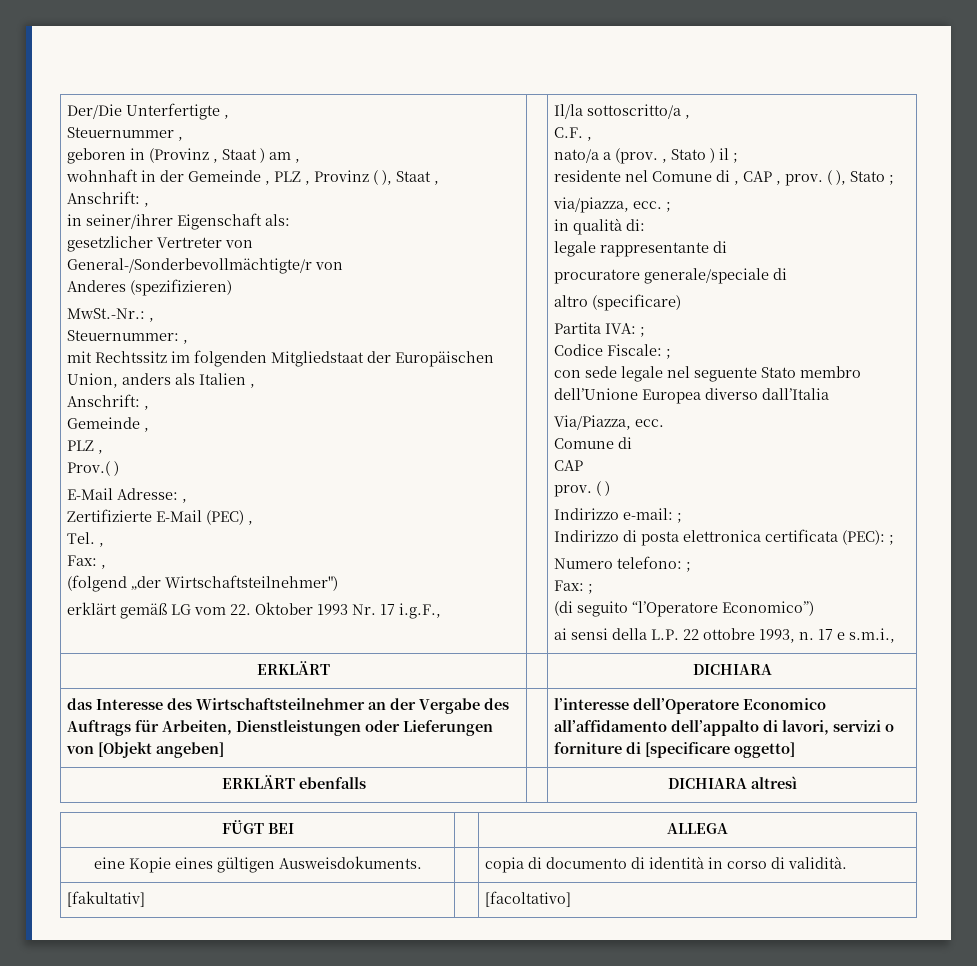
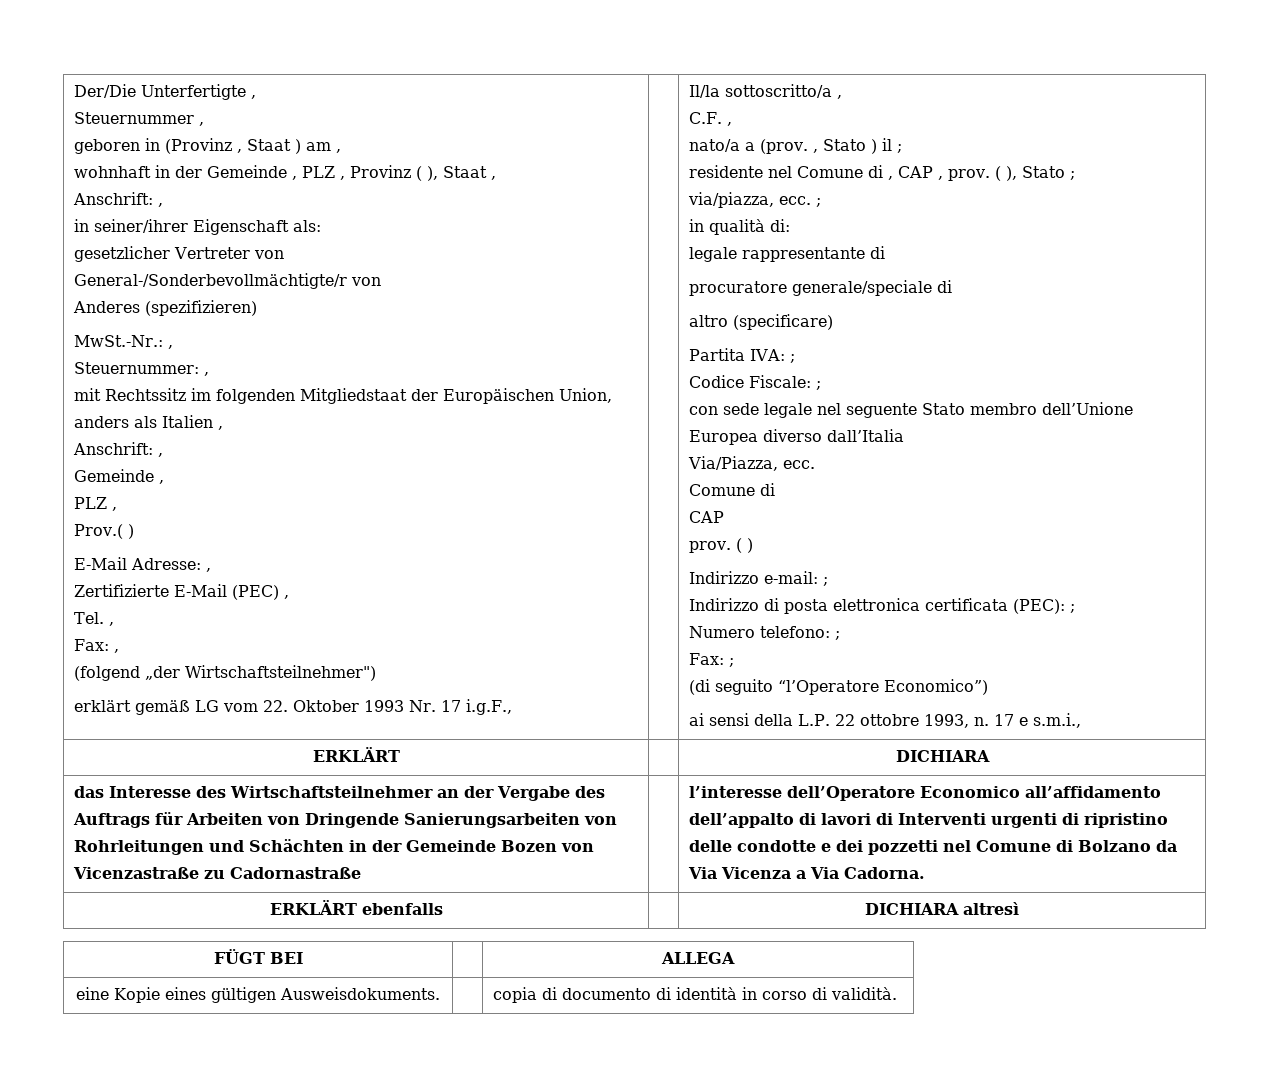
- das Interesse des Wirtschaftsteilnehmer an der Vergabe des Auftrags für Arbeiten, Dienstleistungen oder Lieferungen von [Objekt angeben]
+ das Interesse des Wirtschaftsteilnehmer an der Vergabe des Auftrags für Arbeiten von Dringende Sanierungsarbeiten von Rohrleitungen und Schächten in der Gemeinde Bozen von Vicenzastraße zu Cadornastraße
- l’interesse dell’Operatore Economico all’affidamento dell’appalto di lavori, servizi o forniture di [specificare oggetto]
+ l’interesse dell’Operatore Economico all’affidamento dell’appalto di lavori di Interventi urgenti di ripristino delle condotte e dei pozzetti nel Comune di Bolzano da Via Vicenza a Via Cadorna.
- [fakultativ] | | [facoltativo]

